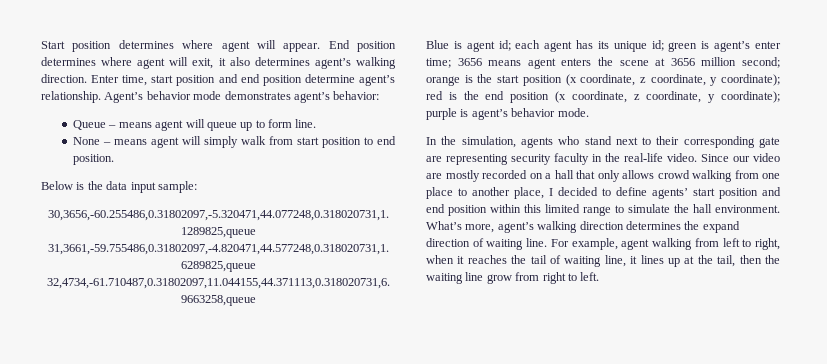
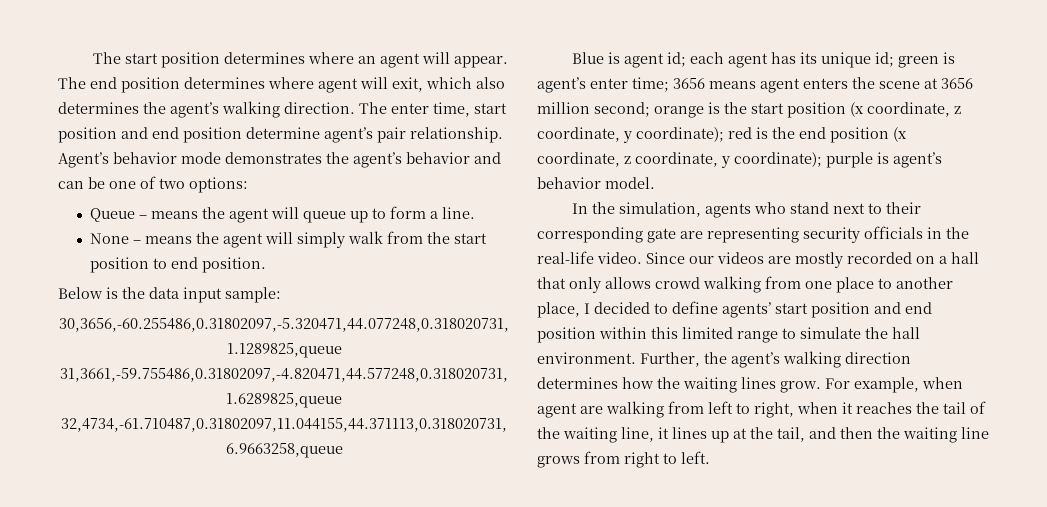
- Start position determines where agent will appear.
+ The start position determines where an agent will appear.
- End position determines where agent will exit, it also determines agent’s walking direction.
+ The end position determines where agent will exit, which also determines the agent’s walking direction.
- Enter time, start position and end position determine agent’s relationship.
+ The enter time, start position and end position determine agent’s pair relationship.
- Agent’s behavior mode demonstrates agent’s behavior:
+ Agent’s behavior mode demonstrates the agent’s behavior and can be one of two options:
- Queue – means agent will queue up to form line.
+ Queue – means the agent will queue up to form a line.
- None – means agent will simply walk from start position to end position.
+ None – means the agent will simply walk from the start position to end position.
- Blue is agent id; each agent has its unique id; green is agent’s enter time; 3656 means agent enters the scene at 3656 million second; orange is the start position (x coordinate, z coordinate, y coordinate); red is the end position (x coordinate, z coordinate, y coordinate); purple is agent’s behavior mode.
+ Blue is agent id; each agent has its unique id; green is agent’s enter time; 3656 means agent enters the scene at 3656 million second; orange is the start position (x coordinate, z coordinate, y coordinate); red is the end position (x coordinate, z coordinate, y coordinate); purple is agent’s behavior model.
- In the simulation, agents who stand next to their corresponding gate are representing security faculty in the real-life video.
+ In the simulation, agents who stand next to their corresponding gate are representing security officials in the real-life video.
- Since our video are mostly recorded on a hall that only allows crowd walking from one place to another place, I decided to define agents’ start position and end position within this limited range to simulate the hall environment.
+ Since our videos are mostly recorded on a hall that only allows crowd walking from one place to another place, I decided to define agents’ start position and end position within this limited range to simulate the hall environment.
- What’s more, agent’s walking direction determines the expand direction of waiting line. For example, agent walking from left to right, when it reaches the tail of waiting line, it lines up at the tail, then the waiting line grow from right to left.
+ Further, the agent’s walking direction determines how the waiting lines grow. For example, when agent are walking from left to right, when it reaches the tail of the waiting line, it lines up at the tail, and then the waiting line grows from right to left.

